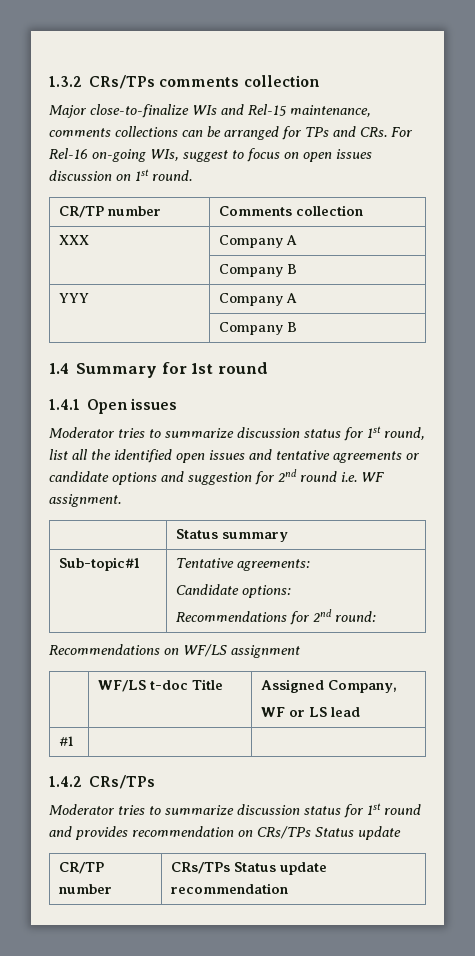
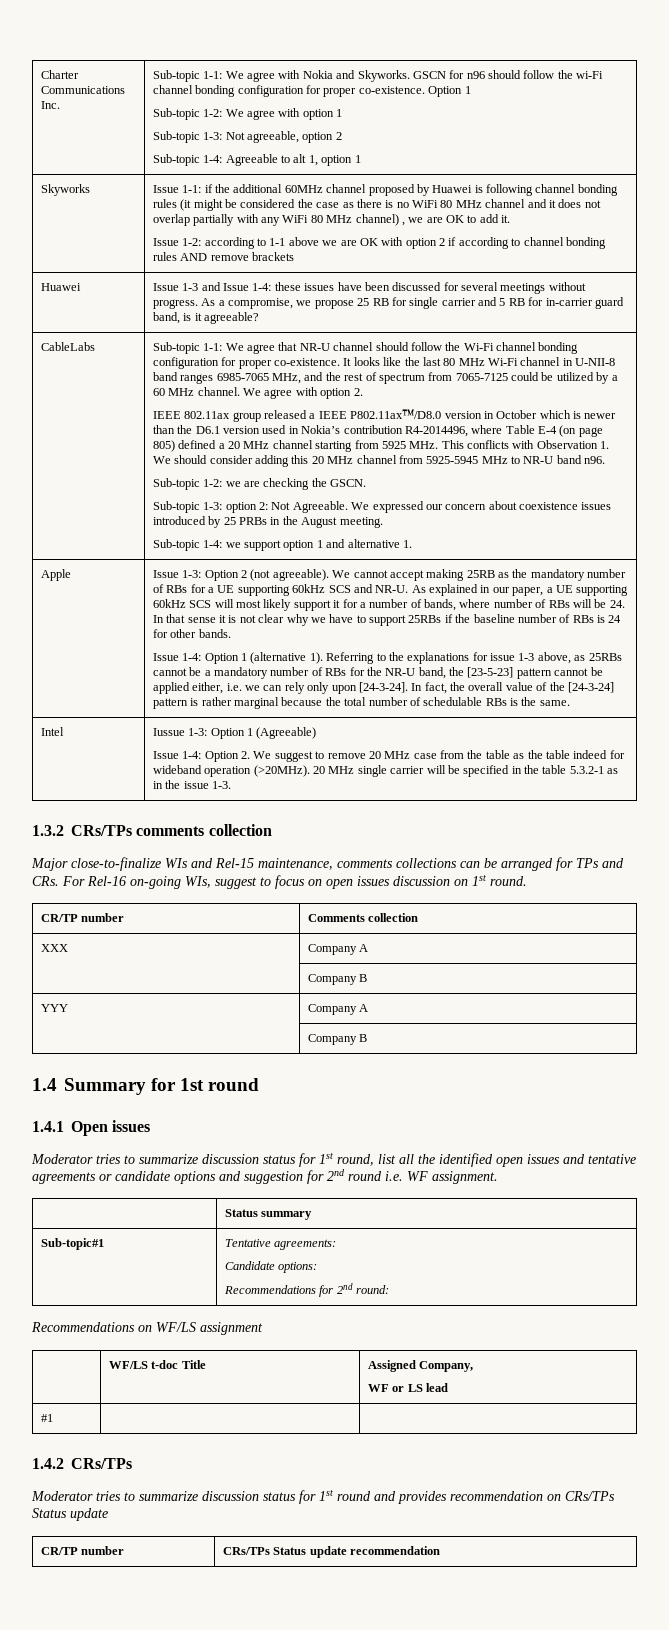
+ Charter Communications Inc. | Sub-topic 1-1: We agree with Nokia and Skyworks. GSCN for n96 should follow the wi-Fi channel bonding configuration for proper co-existence. Option 1
+ Sub-topic 1-2: We agree with option 1
+ Sub-topic 1-3: Not agreeable, option 2
+ Sub-topic 1-4: Agreeable to alt 1, option 1
+ Skyworks | Issue 1-1: if the additional 60MHz channel proposed by Huawei is following channel bonding rules (it might be considered the case as there is no WiFi 80 MHz channel and it does not overlap partially with any WiFi 80 MHz channel) , we are OK to add it.
+ Issue 1-2: according to 1-1 above we are OK with option 2 if according to channel bonding rules AND remove brackets
+ Huawei | Issue 1-3 and Issue 1-4: these issues have been discussed for several meetings without progress. As a compromise, we propose 25 RB for single carrier and 5 RB for in-carrier guard band, is it agreeable?
+ CableLabs | Sub-topic 1-1: We agree that NR-U channel should follow the Wi-Fi channel bonding configuration for proper co-existence. It looks like the last 80 MHz Wi-Fi channel in U-NII-8 band ranges 6985-7065 MHz, and the rest of spectrum from 7065-7125 could be utilized by a 60 MHz channel. We agree with option 2.
+ IEEE 802.11ax group released a IEEE P802.11ax™/D8.0 version in October which is newer than the D6.1 version used in Nokia’s contribution R4-2014496, where Table E-4 (on page 805) defined a 20 MHz channel starting from 5925 MHz. This conflicts with Observation 1. We should consider adding this 20 MHz channel from 5925-5945 MHz to NR-U band n96.
+ Sub-topic 1-2: we are checking the GSCN.
+ Sub-topic 1-3: option 2: Not Agreeable. We expressed our concern about coexistence issues introduced by 25 PRBs in the August meeting.
+ Sub-topic 1-4: we support option 1 and alternative 1.
+ Apple | Issue 1-3: Option 2 (not agreeable). We cannot accept making 25RB as the mandatory number of RBs for a UE supporting 60kHz SCS and NR-U. As explained in our paper, a UE supporting 60kHz SCS will most likely support it for a number of bands, where number of RBs will be 24. In that sense it is not clear why we have to support 25RBs if the baseline number of RBs is 24 for other bands.
+ Issue 1-4: Option 1 (alternative 1). Referring to the explanations for issue 1-3 above, as 25RBs cannot be a mandatory number of RBs for the NR-U band, the [23-5-23] pattern cannot be applied either, i.e. we can rely only upon [24-3-24]. In fact, the overall value of the [24-3-24] pattern is rather marginal because the total number of schedulable RBs is the same.
+ Intel | Iussue 1-3: Option 1 (Agreeable)
+ Issue 1-4: Option 2. We suggest to remove 20 MHz case from the table as the table indeed for wideband operation (>20MHz). 20 MHz single carrier will be specified in the table 5.3.2-1 as in the issue 1-3.

